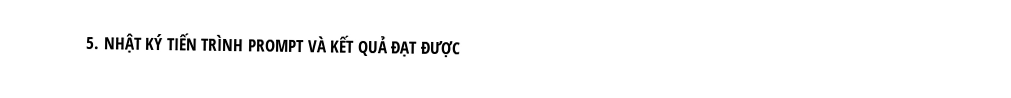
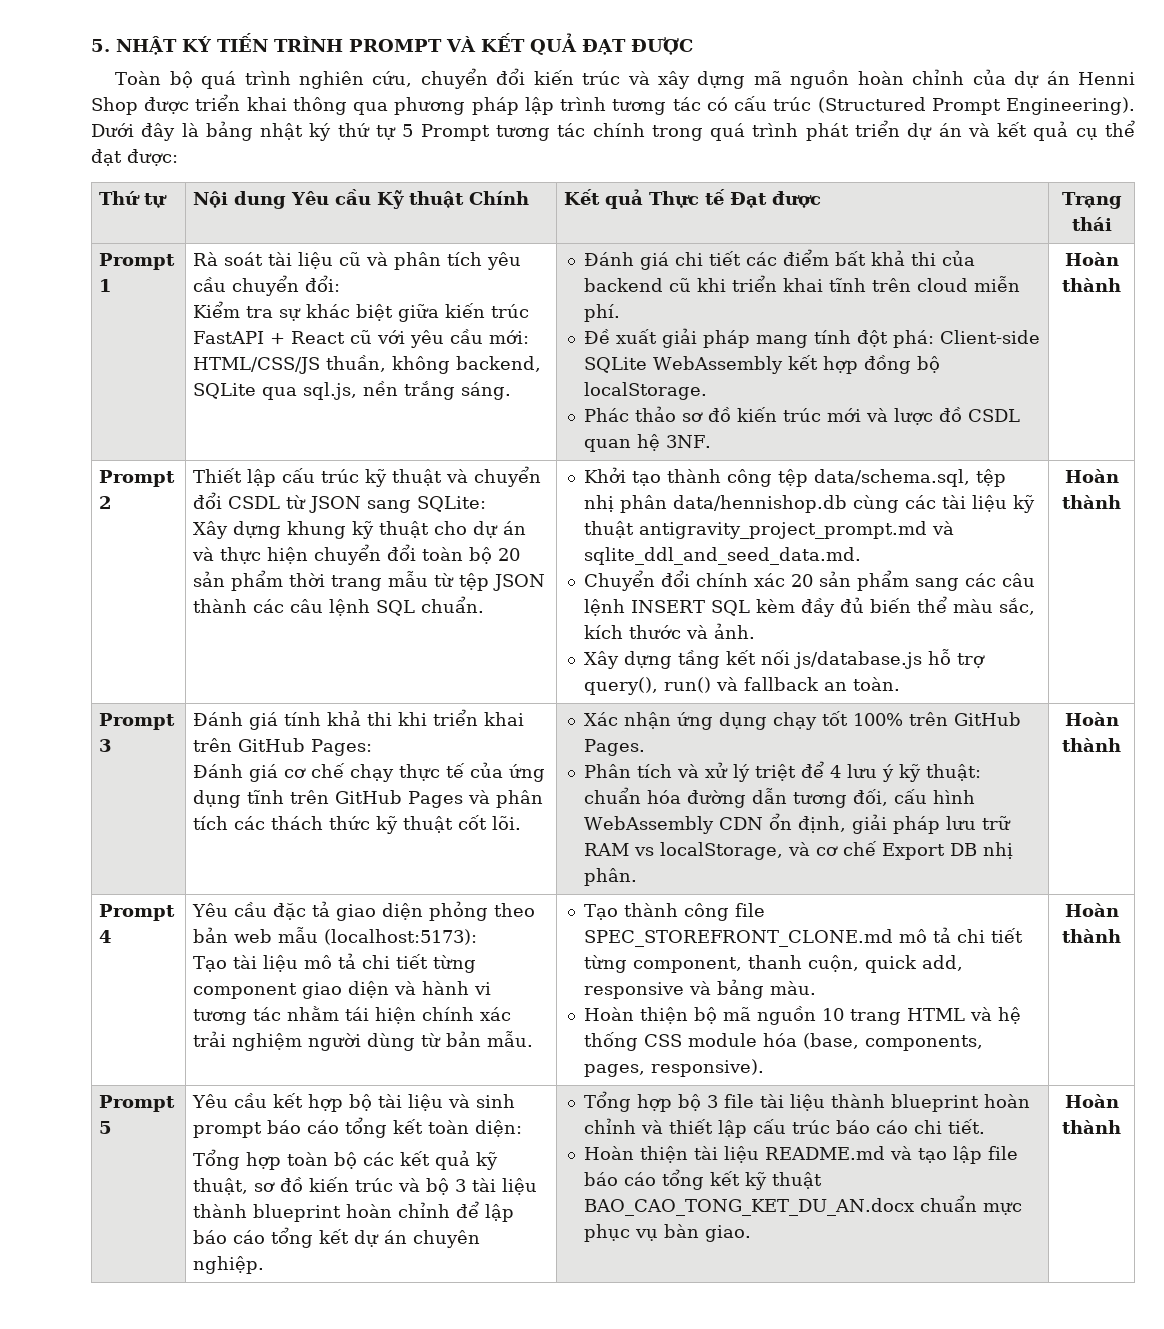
+ Toàn bộ quá trình nghiên cứu, chuyển đổi kiến trúc và xây dựng mã nguồn hoàn chỉnh của dự án Henni Shop được triển khai thông qua phương pháp lập trình tương tác có cấu trúc (Structured Prompt Engineering). Dưới đây là bảng nhật ký thứ tự 5 Prompt tương tác chính trong quá trình phát triển dự án và kết quả cụ thể đạt được:
+ Thứ tự | Nội dung Yêu cầu Kỹ thuật Chính | Kết quả Thực tế Đạt được | Trạng thái
+ Prompt 1 | Rà soát tài liệu cũ và phân tích yêu cầu chuyển đổi:
+ Kiểm tra sự khác biệt giữa kiến trúc FastAPI + React cũ với yêu cầu mới: HTML/CSS/JS thuần, không backend, SQLite qua sql.js, nền trắng sáng. | Đánh giá chi tiết các điểm bất khả thi của backend cũ khi triển khai tĩnh trên cloud miễn phí.
+ Đề xuất giải pháp mang tính đột phá: Client-side SQLite WebAssembly kết hợp đồng bộ localStorage.
+ Phác thảo sơ đồ kiến trúc mới và lược đồ CSDL quan hệ 3NF. | Hoàn thành
+ Prompt 2 | Thiết lập cấu trúc kỹ thuật và chuyển đổi CSDL từ JSON sang SQLite:
+ Xây dựng khung kỹ thuật cho dự án và thực hiện chuyển đổi toàn bộ 20 sản phẩm thời trang mẫu từ tệp JSON thành các câu lệnh SQL chuẩn. | Khởi tạo thành công tệp data/schema.sql, tệp nhị phân data/hennishop.db cùng các tài liệu kỹ thuật antigravity_project_prompt.md và sqlite_ddl_and_seed_data.md.
+ Chuyển đổi chính xác 20 sản phẩm sang các câu lệnh INSERT SQL kèm đầy đủ biến thể màu sắc, kích thước và ảnh.
+ Xây dựng tầng kết nối js/database.js hỗ trợ query(), run() và fallback an toàn. | Hoàn thành
+ Prompt 3 | Đánh giá tính khả thi khi triển khai trên GitHub Pages:
+ Đánh giá cơ chế chạy thực tế của ứng dụng tĩnh trên GitHub Pages và phân tích các thách thức kỹ thuật cốt lõi. | Xác nhận ứng dụng chạy tốt 100% trên GitHub Pages.
+ Phân tích và xử lý triệt để 4 lưu ý kỹ thuật: chuẩn hóa đường dẫn tương đối, cấu hình WebAssembly CDN ổn định, giải pháp lưu trữ RAM vs localStorage, và cơ chế Export DB nhị phân. | Hoàn thành
+ Prompt 4 | Yêu cầu đặc tả giao diện phỏng theo bản web mẫu (localhost:5173):
+ Tạo tài liệu mô tả chi tiết từng component giao diện và hành vi tương tác nhằm tái hiện chính xác trải nghiệm người dùng từ bản mẫu. | Tạo thành công file SPEC_STOREFRONT_CLONE.md mô tả chi tiết từng component, thanh cuộn, quick add, responsive và bảng màu.
+ Hoàn thiện bộ mã nguồn 10 trang HTML và hệ thống CSS module hóa (base, components, pages, responsive). | Hoàn thành
+ Prompt 5 | Yêu cầu kết hợp bộ tài liệu và sinh prompt báo cáo tổng kết toàn diện:
+ Tổng hợp toàn bộ các kết quả kỹ thuật, sơ đồ kiến trúc và bộ 3 tài liệu thành blueprint hoàn chỉnh để lập báo cáo tổng kết dự án chuyên nghiệp. | Tổng hợp bộ 3 file tài liệu thành blueprint hoàn chỉnh và thiết lập cấu trúc báo cáo chi tiết.
+ Hoàn thiện tài liệu README.md và tạo lập file báo cáo tổng kết kỹ thuật BAO_CAO_TONG_KET_DU_AN.docx chuẩn mực phục vụ bàn giao. | Hoàn thành

